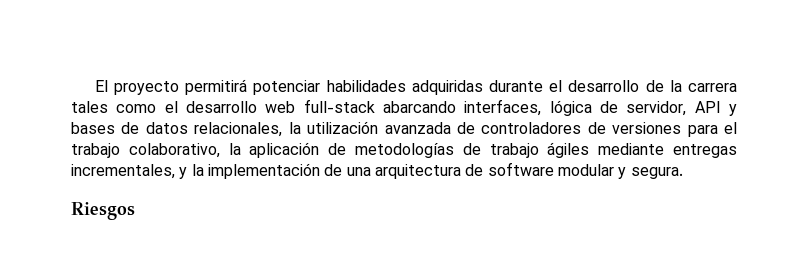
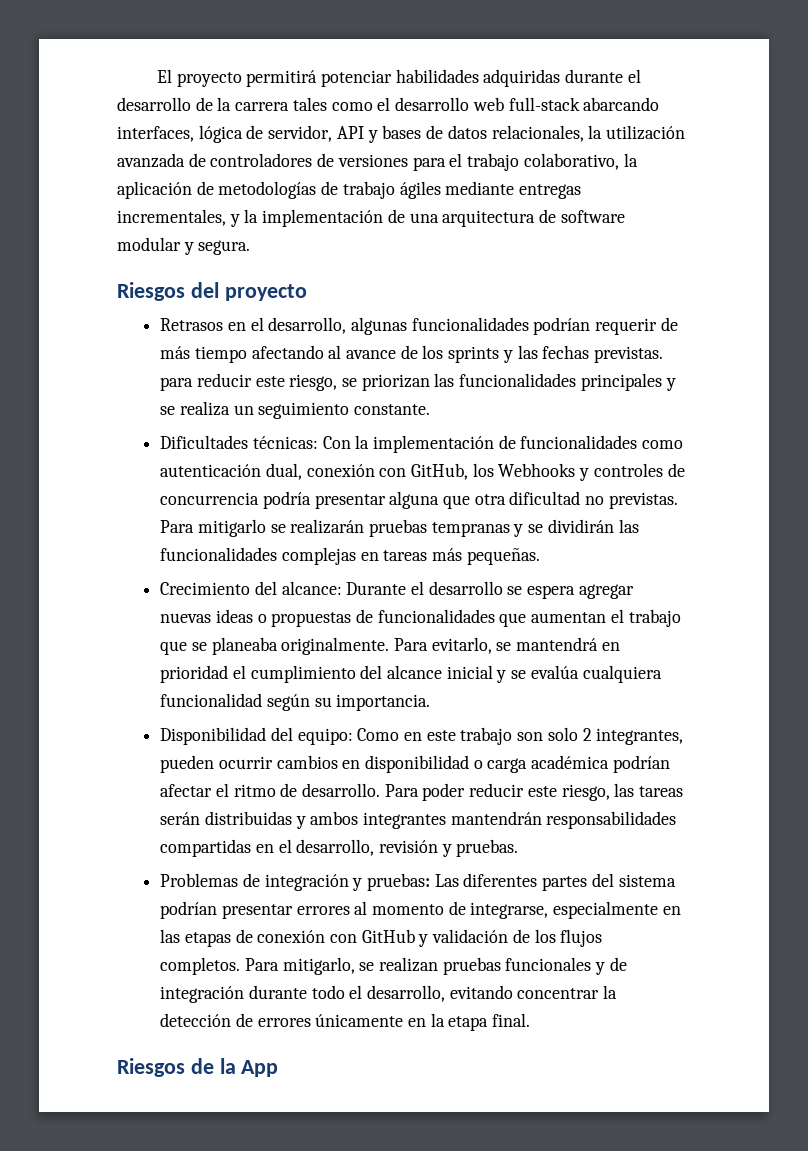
- Riesgos
+ Riesgos del proyecto
+ Retrasos en el desarrollo, algunas funcionalidades podrían requerir de más tiempo afectando al avance de los sprints y las fechas previstas. para reducir este riesgo, se priorizan las funcionalidades principales y se realiza un seguimiento constante.
+ Dificultades técnicas: Con la implementación de funcionalidades como autenticación dual, conexión con GitHub, los Webhooks y controles de concurrencia podría presentar alguna que otra dificultad no previstas. Para mitigarlo se realizarán pruebas tempranas y se dividirán las funcionalidades complejas en tareas más pequeñas.
+ Crecimiento del alcance: Durante el desarrollo se espera agregar nuevas ideas o propuestas de funcionalidades que aumentan el trabajo que se planeaba originalmente. Para evitarlo, se mantendrá en prioridad el cumplimiento del alcance inicial y se evalúa cualquiera funcionalidad según su importancia.
+ Disponibilidad del equipo: Como en este trabajo son solo 2 integrantes, pueden ocurrir cambios en disponibilidad o carga académica podrían afectar el ritmo de desarrollo. Para poder reducir este riesgo, las tareas serán distribuidas y ambos integrantes mantendrán responsabilidades compartidas en el desarrollo, revisión y pruebas.
+ Problemas de integración y pruebas: Las diferentes partes del sistema podrían presentar errores al momento de integrarse, especialmente en las etapas de conexión con GitHub y validación de los flujos completos. Para mitigarlo, se realizan pruebas funcionales y de integración durante todo el desarrollo, evitando concentrar la detección de errores únicamente en la etapa final.
+ Riesgos de la App

